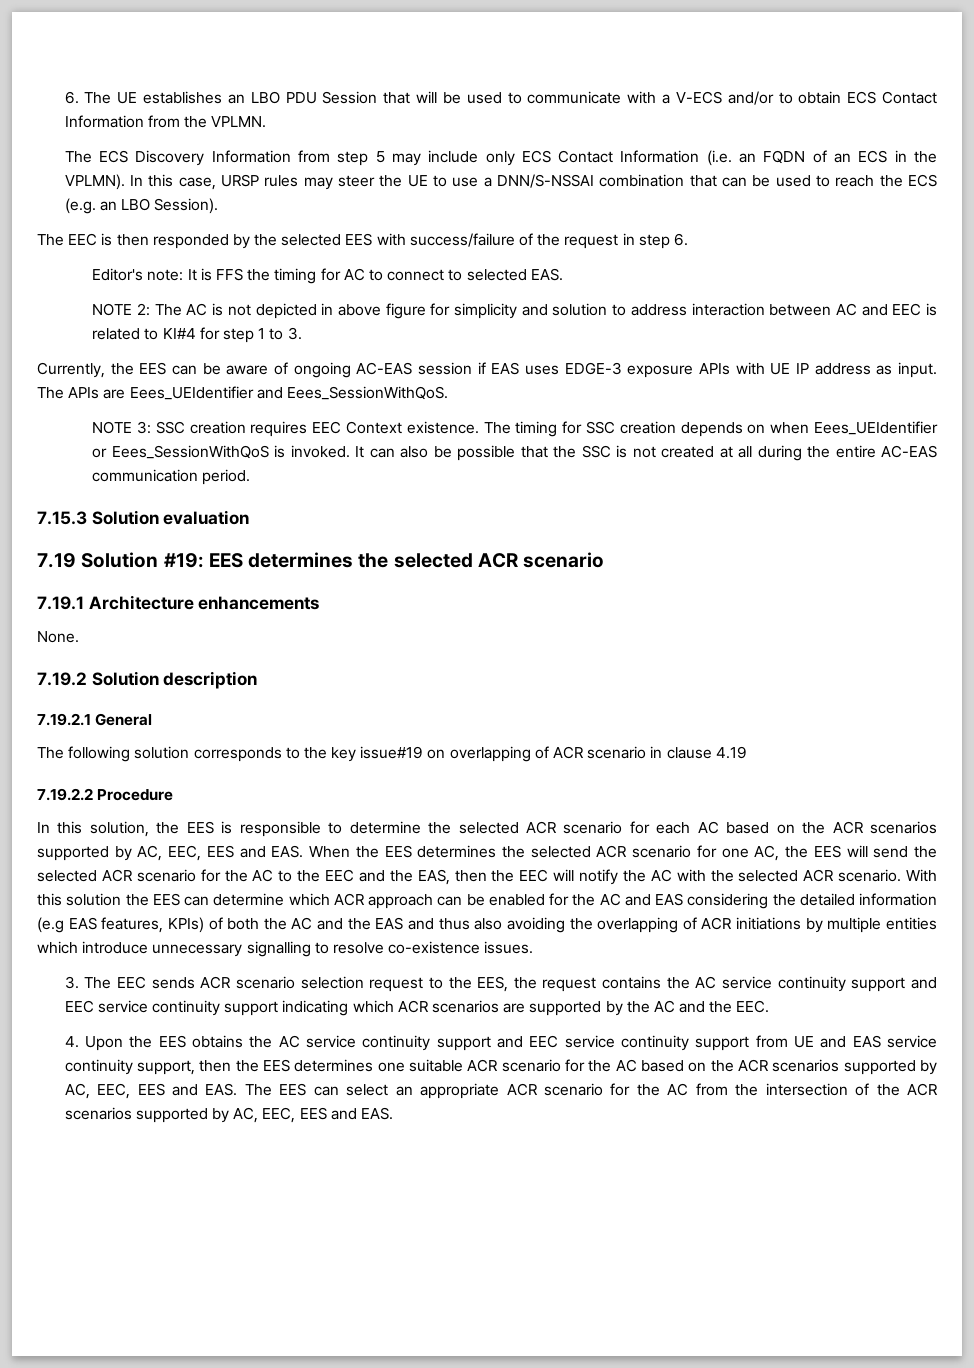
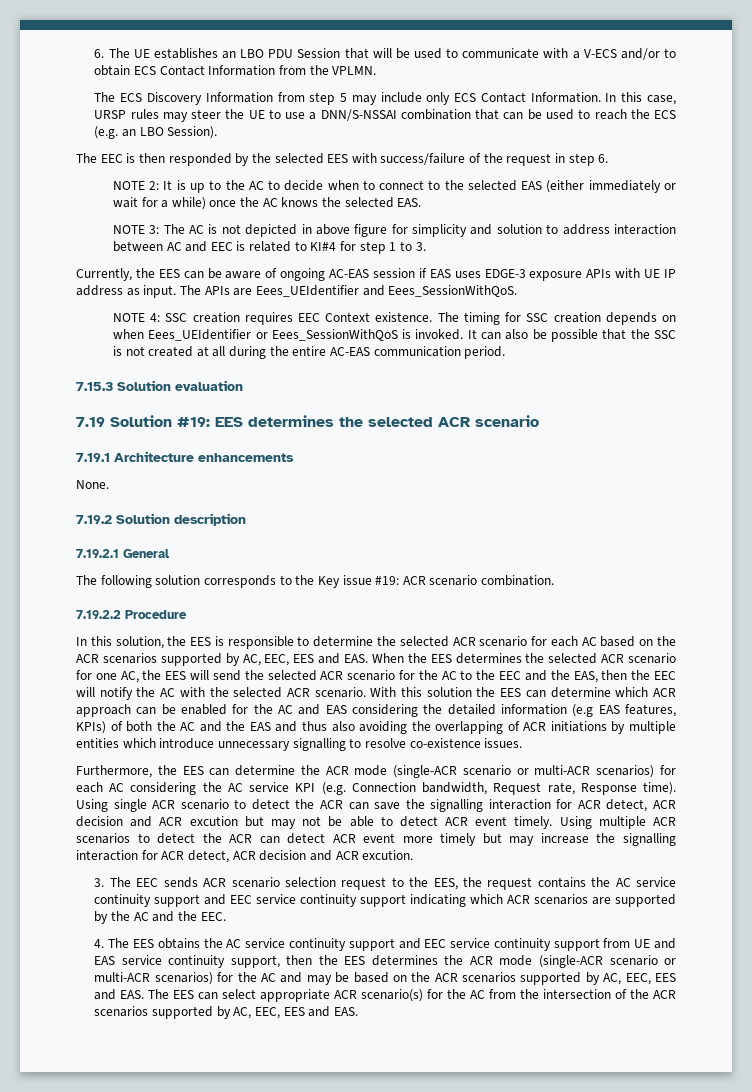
- The ECS Discovery Information from step 5 may include only ECS Contact Information (i.e. an FQDN of an ECS in the VPLMN).
+ The ECS Discovery Information from step 5 may include only ECS Contact Information.
- Editor's note: It is FFS the timing for AC to connect to selected EAS.
+ NOTE 2: It is up to the AC to decide when to connect to the selected EAS (either immediately or wait for a while) once the AC knows the selected EAS.
- NOTE 2: The AC is not depicted in above figure for simplicity and solution to address interaction between AC and EEC is related to KI#4 for step 1 to 3.
+ NOTE 3: The AC is not depicted in above figure for simplicity and solution to address interaction between AC and EEC is related to KI#4 for step 1 to 3.
- NOTE 3: SSC creation requires EEC Context existence.
+ NOTE 4: SSC creation requires EEC Context existence.
- The following solution corresponds to the key issue#19 on overlapping of ACR scenario in clause 4.19
+ The following solution corresponds to the Key issue #19: ACR scenario combination.
+ Furthermore, the EES can determine the ACR mode (single-ACR scenario or multi-ACR scenarios) for each AC considering the AC service KPI (e.g. Connection bandwidth, Request rate, Response time). Using single ACR scenario to detect the ACR can save the signalling interaction for ACR detect, ACR decision and ACR excution but may not be able to detect ACR event timely. Using multiple ACR scenarios to detect the ACR can detect ACR event more timely but may increase the signalling interaction for ACR detect, ACR decision and ACR excution.
- 4. Upon the EES obtains the AC service continuity support and EEC service continuity support from UE and EAS service continuity support, then the EES determines one suitable ACR scenario for the AC based on the ACR scenarios supported by AC, EEC, EES and EAS. The EES can select an appropriate ACR scenario for the AC from the intersection of the ACR scenarios supported by AC, EEC, EES and EAS.
+ 4. The EES obtains the AC service continuity support and EEC service continuity support from UE and EAS service continuity support, then the EES determines the ACR mode (single-ACR scenario or multi-ACR scenarios) for the AC and may be based on the ACR scenarios supported by AC, EEC, EES and EAS. The EES can select appropriate ACR scenario(s) for the AC from the intersection of the ACR scenarios supported by AC, EEC, EES and EAS.

